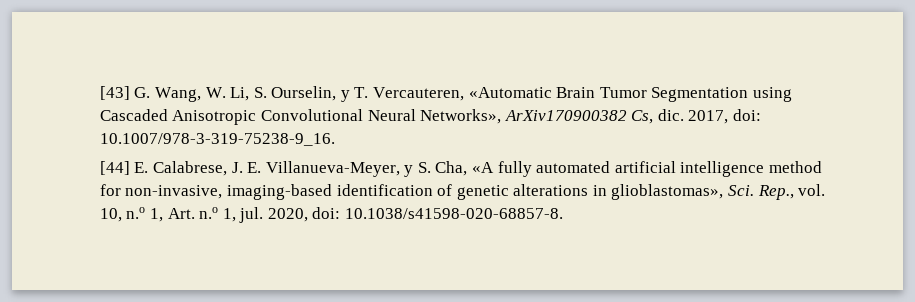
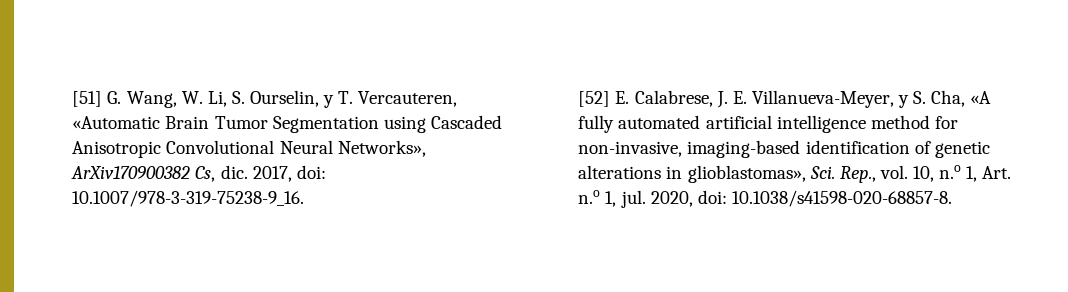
- [43] G. Wang, W. Li, S. Ourselin, y T. Vercauteren, «Automatic Brain Tumor Segmentation using Cascaded Anisotropic Convolutional Neural Networks», ArXiv170900382 Cs, dic.
+ [51] G. Wang, W. Li, S. Ourselin, y T. Vercauteren, «Automatic Brain Tumor Segmentation using Cascaded Anisotropic Convolutional Neural Networks», ArXiv170900382 Cs, dic.
- [44] E. Calabrese, J. E. Villanueva-Meyer, y S. Cha, «A fully automated artificial intelligence method for non-invasive, imaging-based identification of genetic alterations in glioblastomas», Sci. Rep., vol. 10, n.o 1, Art. n.o 1, jul.
+ [52] E. Calabrese, J. E. Villanueva-Meyer, y S. Cha, «A fully automated artificial intelligence method for non-invasive, imaging-based identification of genetic alterations in glioblastomas», Sci. Rep., vol. 10, n.o 1, Art. n.o 1, jul.

